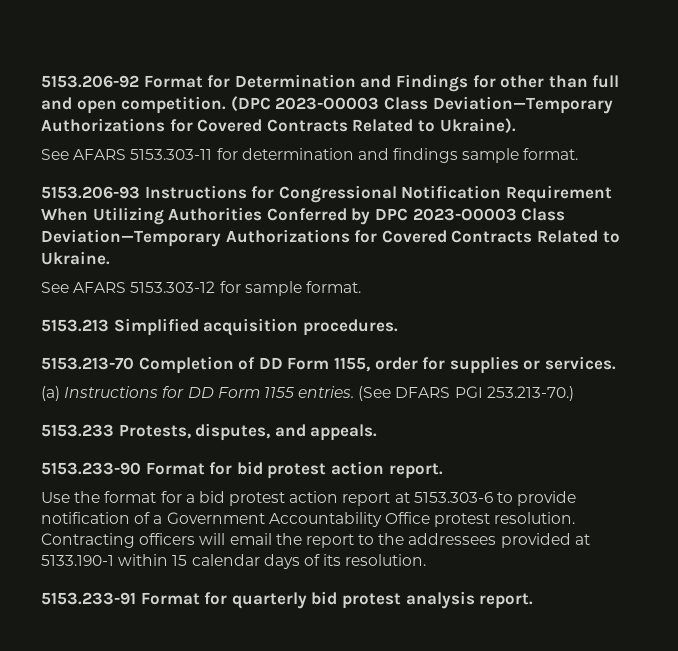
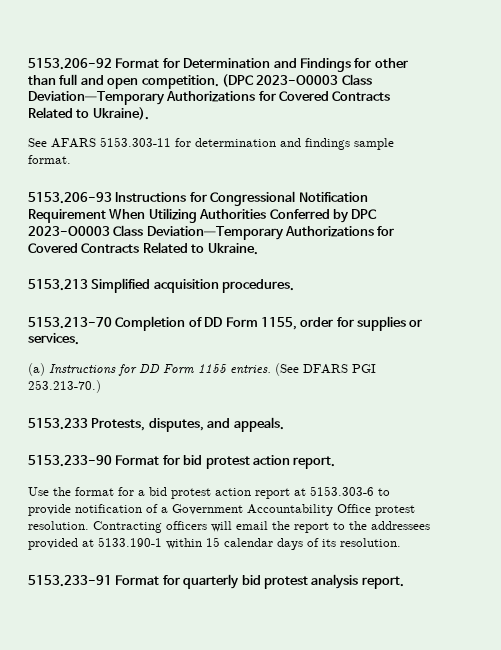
- See AFARS 5153.303-12 for sample format.

